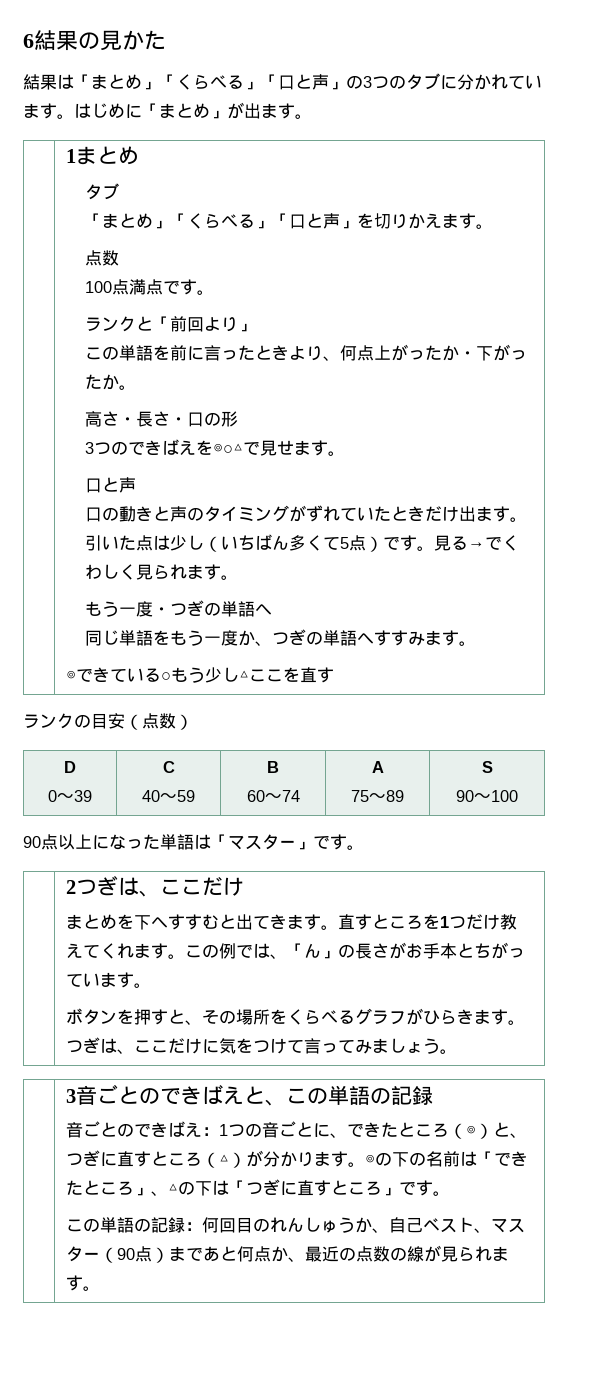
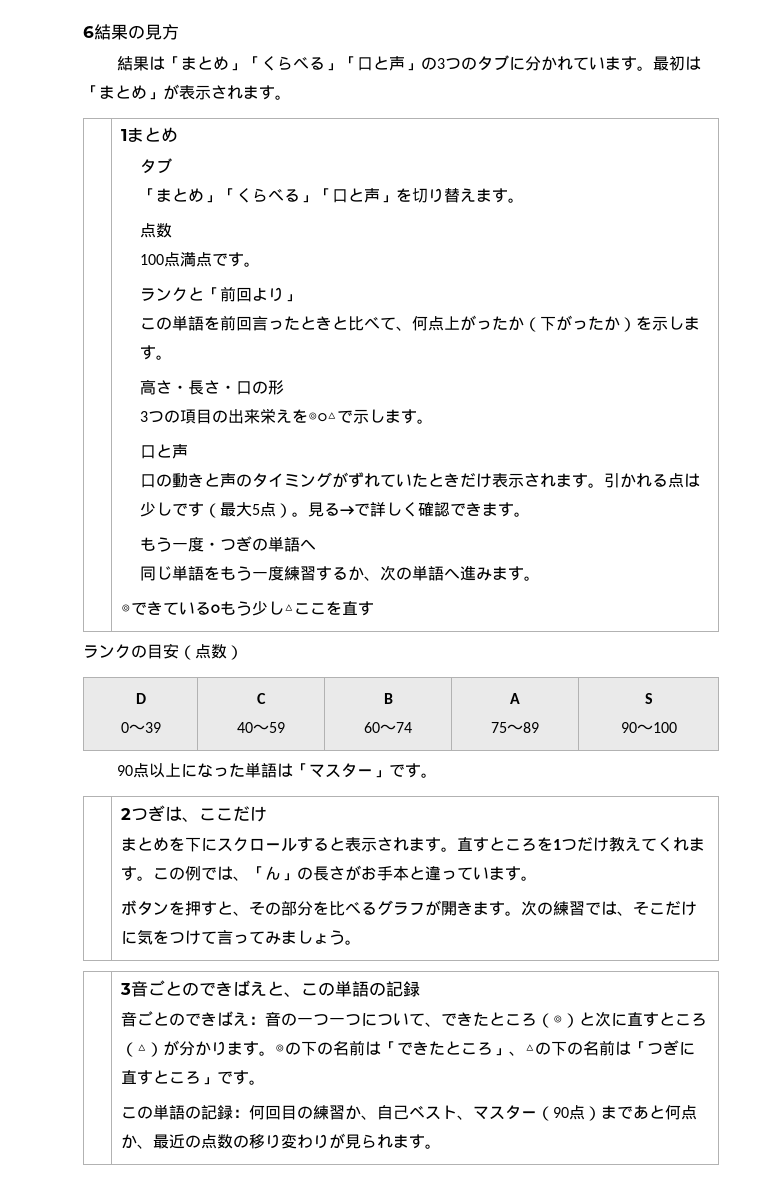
- 6結果の見かた
+ 6結果の見方
- はじめに「まとめ」が出ます。
+ 最初は「まとめ」が表示されます。
- 「まとめ」「くらべる」「口と声」を切りかえます。
+ 「まとめ」「くらべる」「口と声」を切り替えます。
- この単語を前に言ったときより、何点上がったか・下がったか。
+ この単語を前回言ったときと比べて、何点上がったか（下がったか）を示します。
- 3つのできばえを◎○△で見せます。
+ 3つの項目の出来栄えを◎○△で示します。
- 口の動きと声のタイミングがずれていたときだけ出ます。
+ 口の動きと声のタイミングがずれていたときだけ表示されます。
- 引いた点は少し（いちばん多くて5点）です。
+ 引かれる点は少しです（最大5点）。
- 見る→でくわしく見られます。
+ 見る→で詳しく確認できます。
- 同じ単語をもう一度か、つぎの単語へすすみます。
+ 同じ単語をもう一度練習するか、次の単語へ進みます。
- まとめを下へすすむと出てきます。
+ まとめを下にスクロールすると表示されます。
- この例では、「ん」の長さがお手本とちがっています。
+ この例では、「ん」の長さがお手本と違っています。
- ボタンを押すと、その場所をくらべるグラフがひらきます。つぎは、ここだけに気をつけて言ってみましょう。
+ ボタンを押すと、その部分を比べるグラフが開きます。次の練習では、そこだけに気をつけて言ってみましょう。
- 音ごとのできばえ：1つの音ごとに、できたところ（◎）と、つぎに直すところ（△）が分かります。
+ 音ごとのできばえ：音の一つ一つについて、できたところ（◎）と次に直すところ（△）が分かります。
- ◎の下の名前は「できたところ」、△の下は「つぎに直すところ」です。
+ ◎の下の名前は「できたところ」、△の下の名前は「つぎに直すところ」です。
- この単語の記録：何回目のれんしゅうか、自己ベスト、マスター（90点）まであと何点か、最近の点数の線が見られます。
+ この単語の記録：何回目の練習か、自己ベスト、マスター（90点）まであと何点か、最近の点数の移り変わりが見られます。

